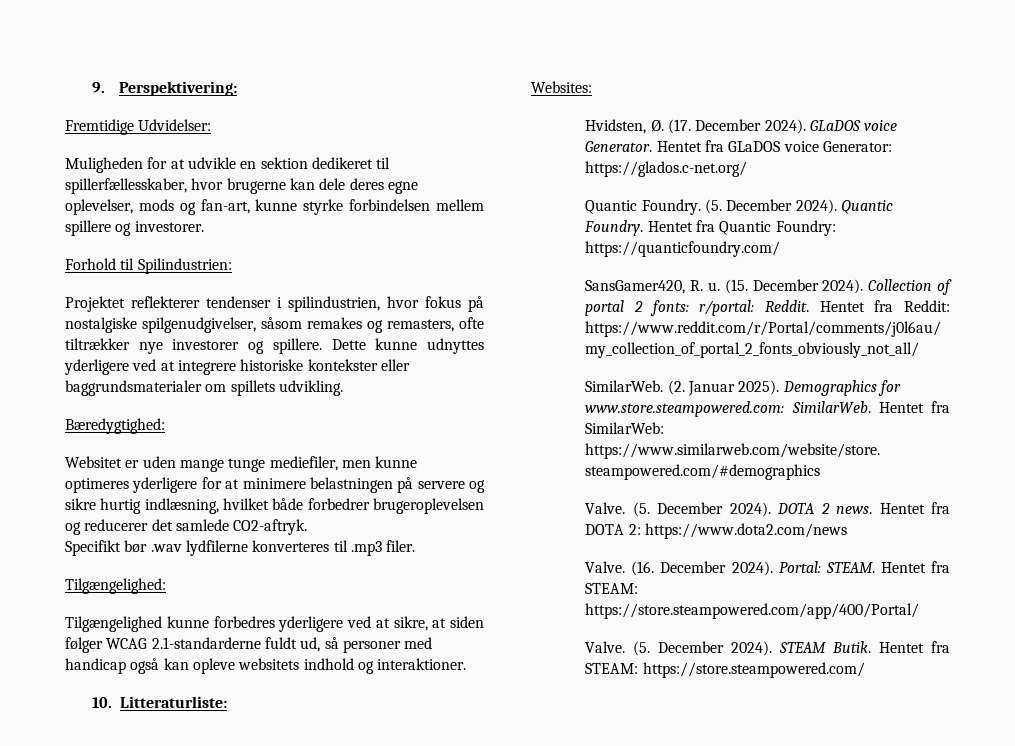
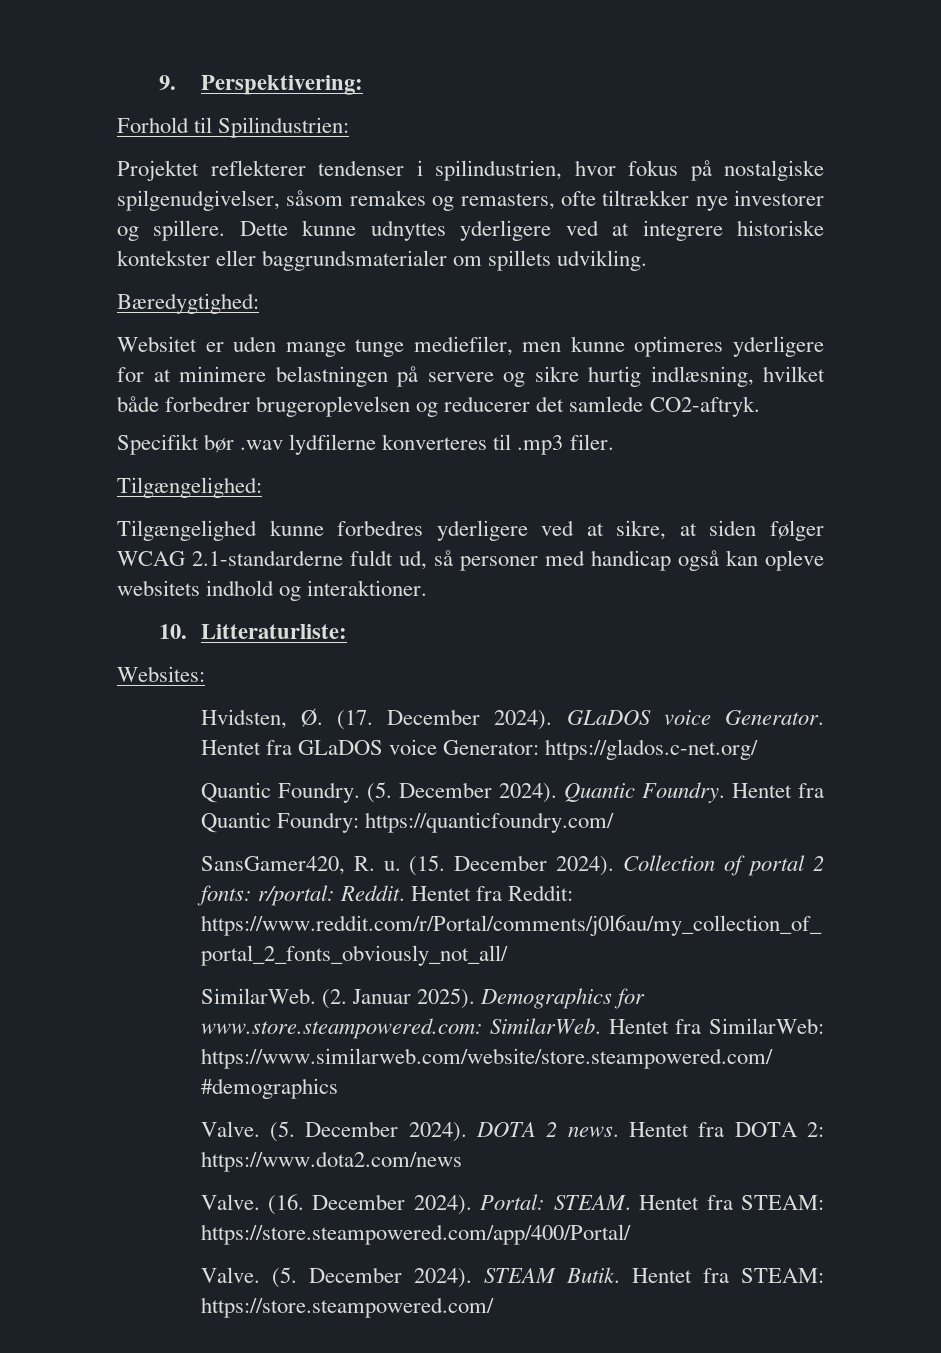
- Fremtidige Udvidelser:
- Muligheden for at udvikle en sektion dedikeret til spillerfællesskaber, hvor brugerne kan dele deres egne oplevelser, mods og fan-art, kunne styrke forbindelsen mellem spillere og investorer.

